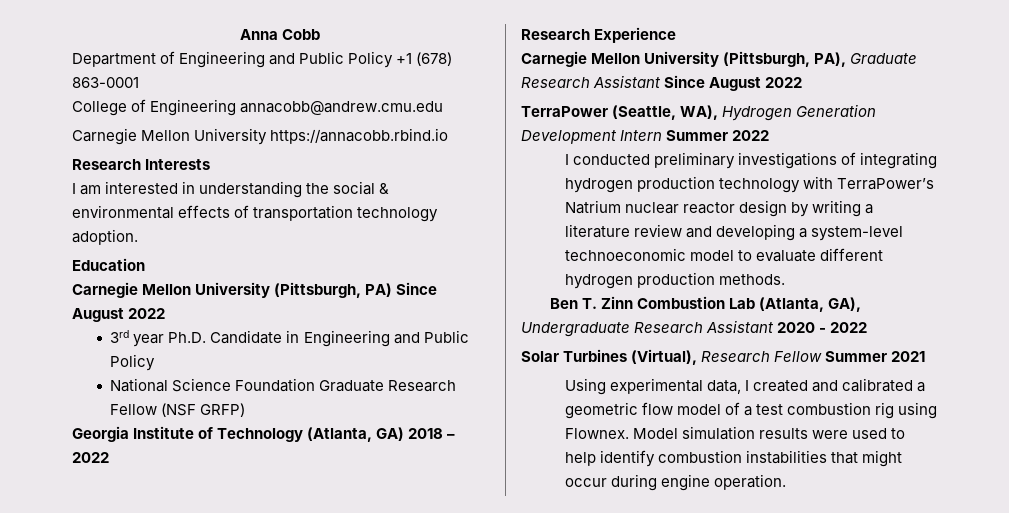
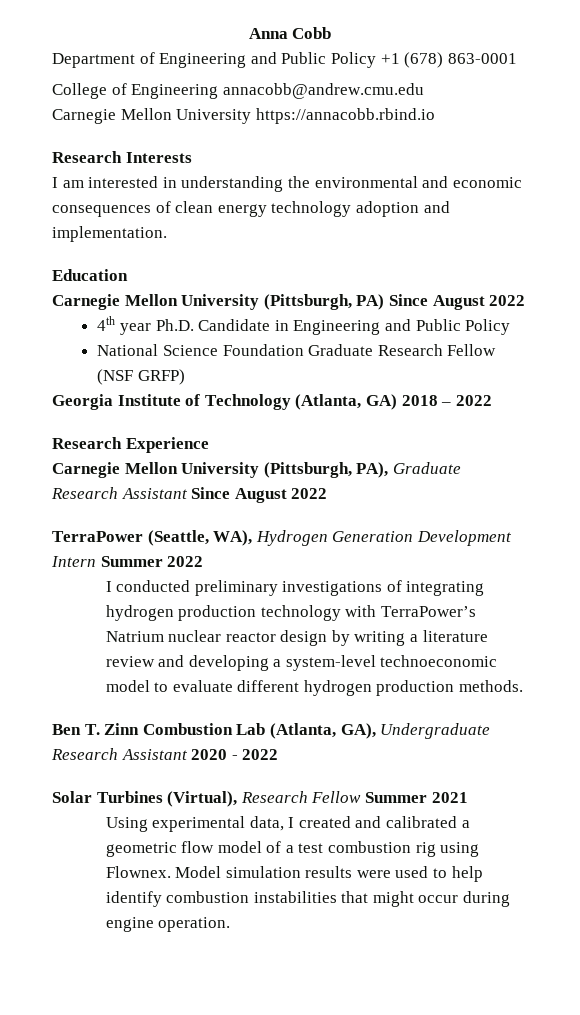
- I am interested in understanding the social & environmental effects of transportation technology adoption.
+ I am interested in understanding the environmental and economic consequences of clean energy technology adoption and implementation.
- 3rd year Ph.D. Candidate in Engineering and Public Policy
+ 4th year Ph.D. Candidate in Engineering and Public Policy

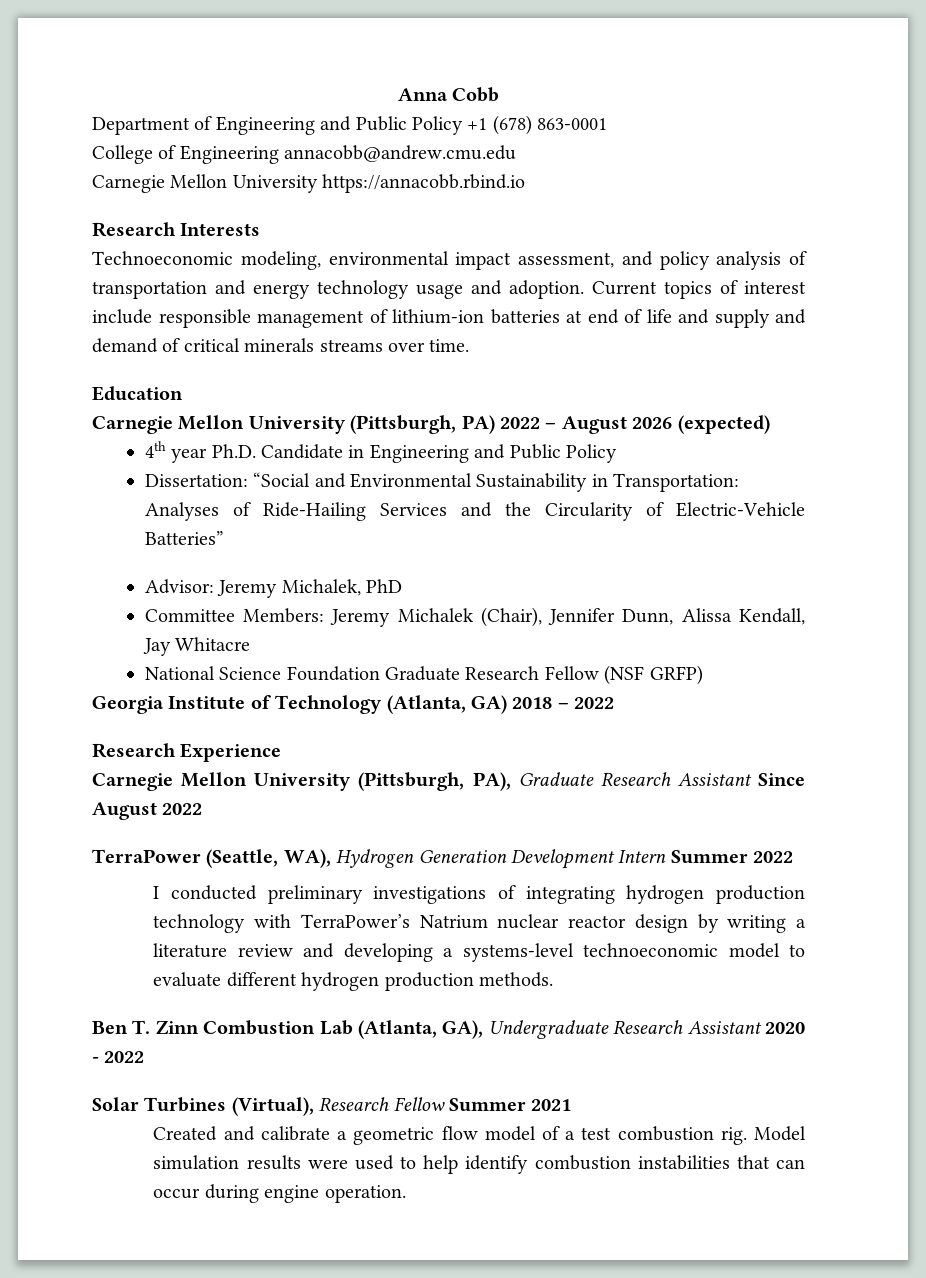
- I am interested in understanding the environmental and economic consequences of clean energy technology adoption and implementation.
+ Technoeconomic modeling, environmental impact assessment, and policy analysis of transportation and energy technology usage and adoption. Current topics of interest include responsible management of lithium-ion batteries at end of life and supply and demand of critical minerals streams over time.
- Carnegie Mellon University (Pittsburgh, PA) Since August 2022
+ Carnegie Mellon University (Pittsburgh, PA) 2022 – August 2026 (expected)
+ Dissertation: “Social and Environmental Sustainability in Transportation: Analyses of Ride-Hailing Services and the Circularity of Electric-Vehicle Batteries”
+ Advisor: Jeremy Michalek, PhD
+ Committee Members: Jeremy Michalek (Chair), Jennifer Dunn, Alissa Kendall, Jay Whitacre
- I conducted preliminary investigations of integrating hydrogen production technology with TerraPower’s Natrium nuclear reactor design by writing a literature review and developing a system-level technoeconomic model to evaluate different hydrogen production methods.
+ I conducted preliminary investigations of integrating hydrogen production technology with TerraPower’s Natrium nuclear reactor design by writing a literature review and developing a systems-level technoeconomic model to evaluate different hydrogen production methods.
- Using experimental data, I created and calibrated a geometric flow model of a test combustion rig using Flownex.
+ Created and calibrate a geometric flow model of a test combustion rig.
- Model simulation results were used to help identify combustion instabilities that might occur during engine operation.
+ Model simulation results were used to help identify combustion instabilities that can occur during engine operation.

